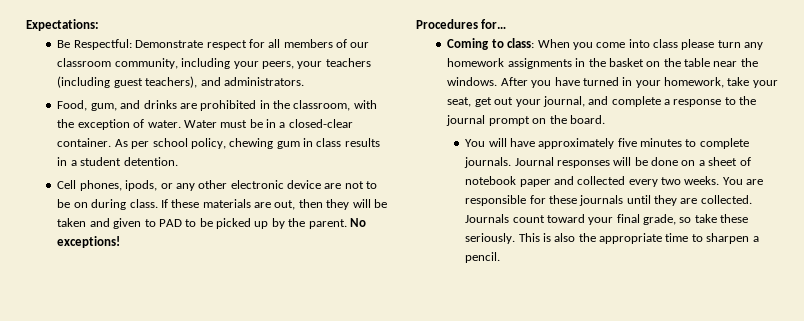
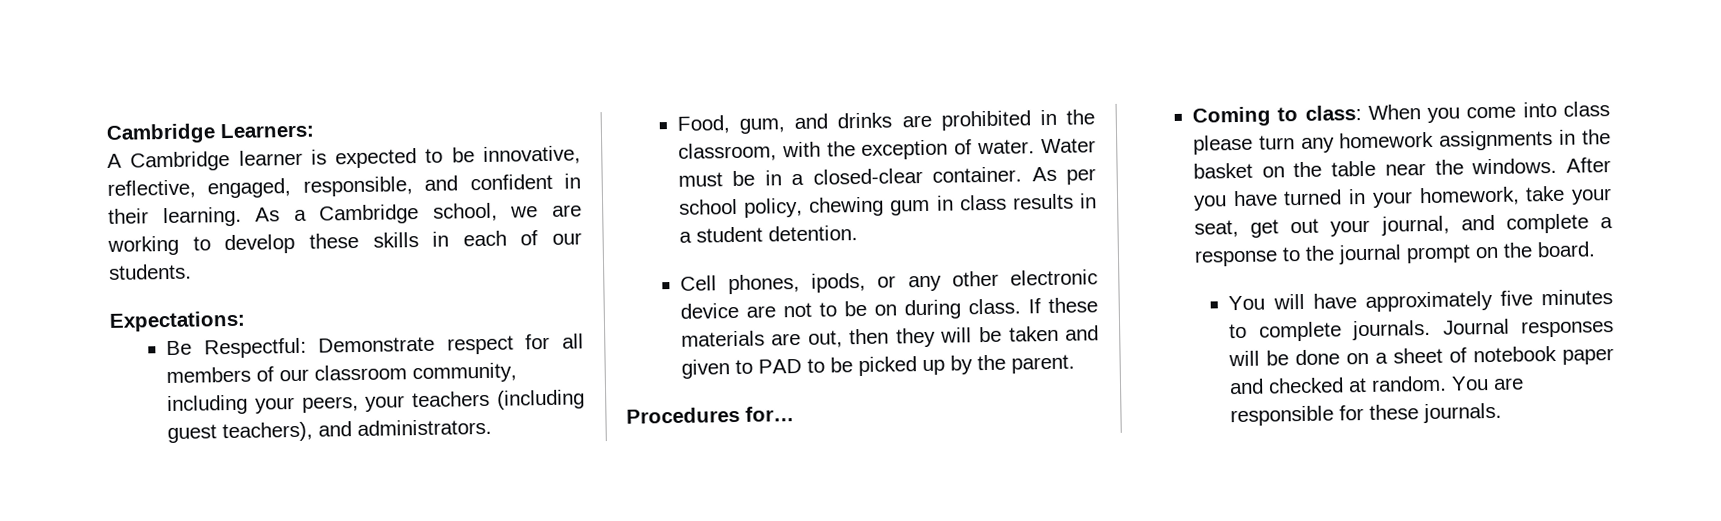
+ Cambridge Learners:
+ A Cambridge learner is expected to be innovative, reflective, engaged, responsible, and confident in their learning. As a Cambridge school, we are working to develop these skills in each of our students.
- No exceptions!
- Journal responses will be done on a sheet of notebook paper and collected every two weeks.
+ Journal responses will be done on a sheet of notebook paper and checked at random.
- You are responsible for these journals until they are collected. Journals count toward your final grade, so take these seriously. This is also the appropriate time to sharpen a pencil.
+ You are responsible for these journals.

